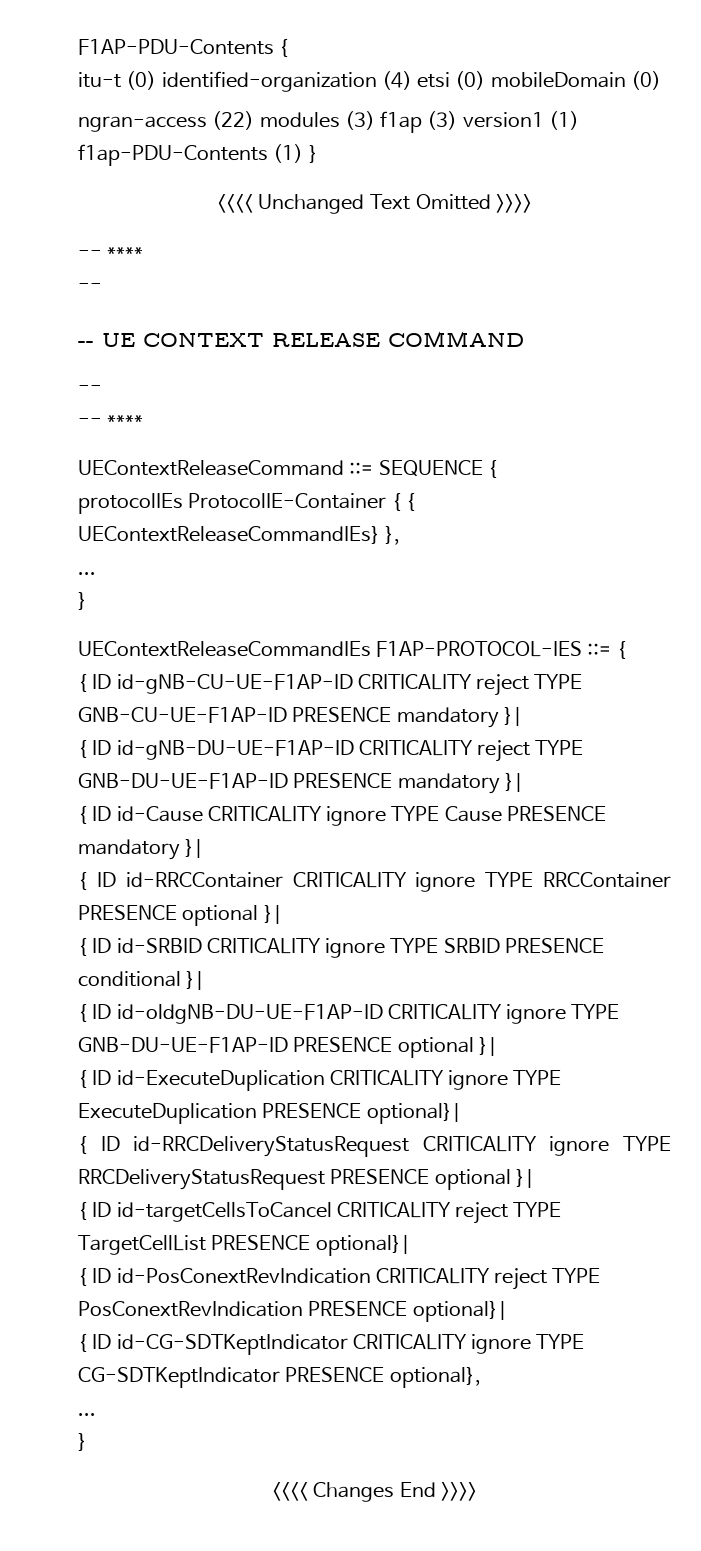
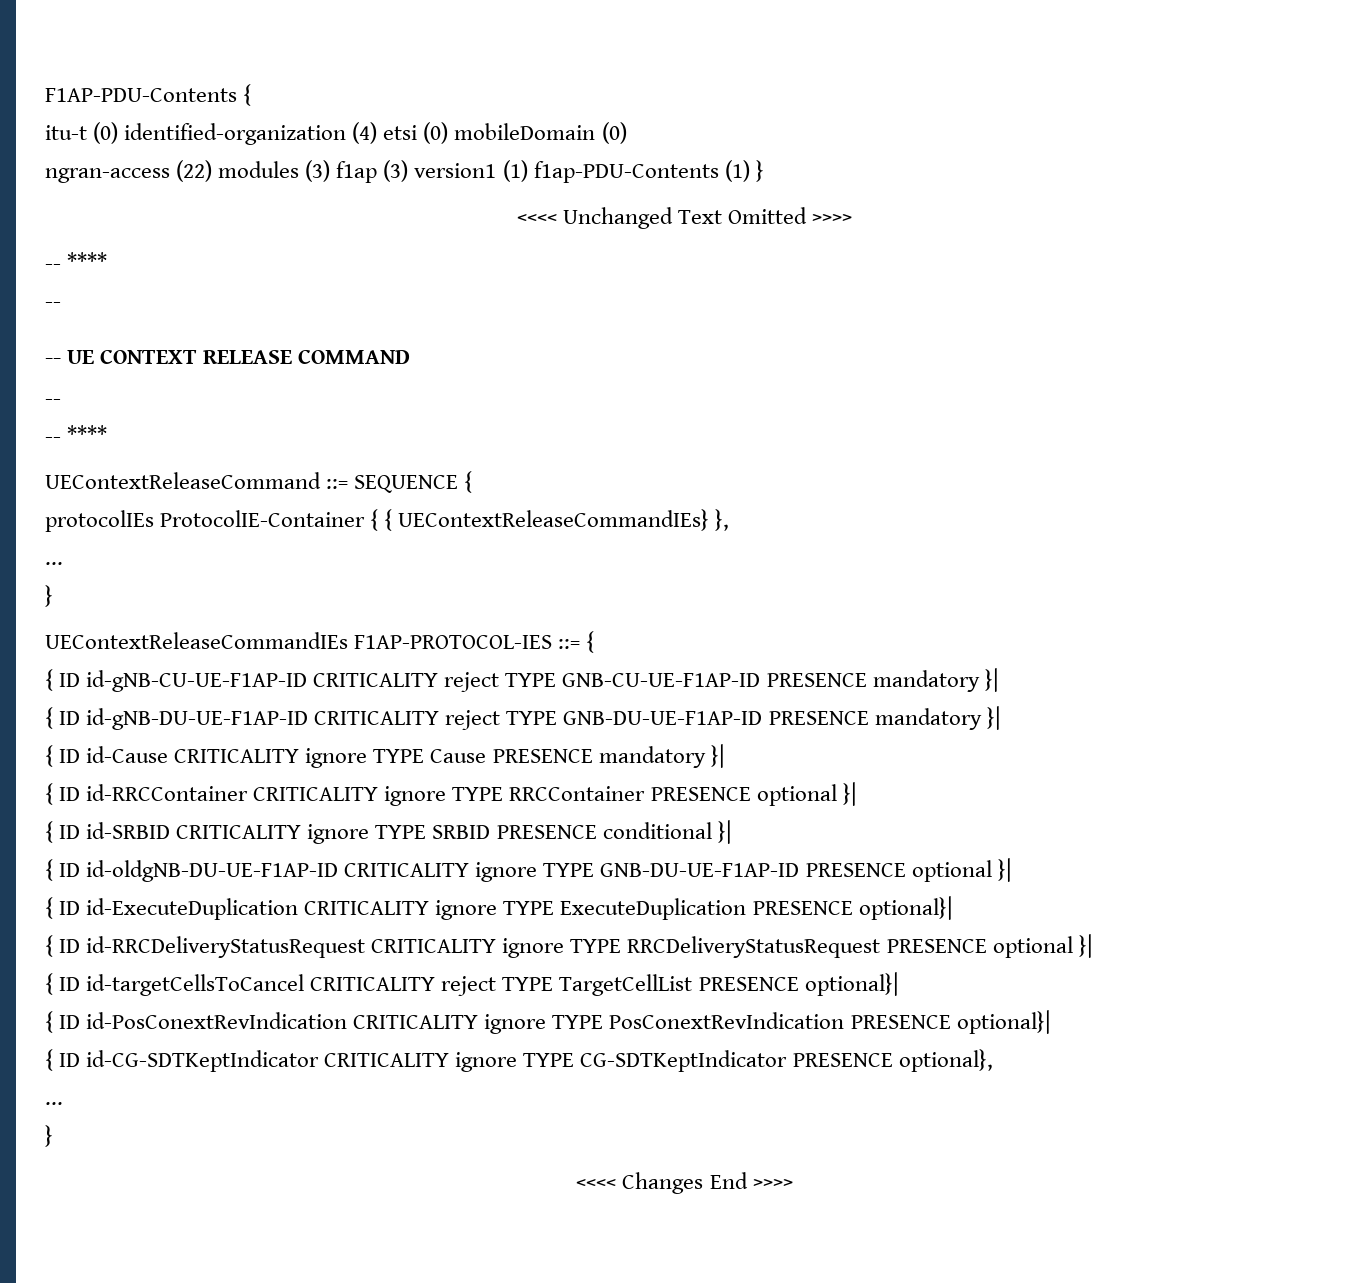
- { ID id-PosConextRevIndication CRITICALITY reject TYPE PosConextRevIndication PRESENCE optional}|
+ { ID id-PosConextRevIndication CRITICALITY ignore TYPE PosConextRevIndication PRESENCE optional}|

